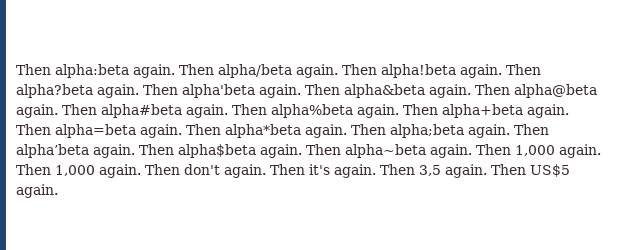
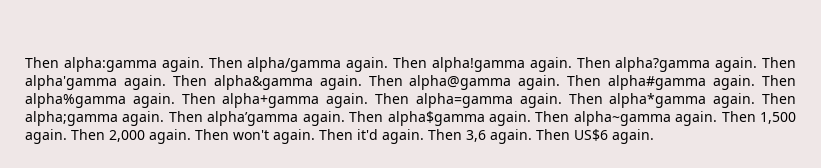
- Then alpha:beta again. Then alpha/beta again. Then alpha!beta again. Then alpha?beta again. Then alpha'beta again. Then alpha&beta again. Then alpha@beta again. Then alpha#beta again. Then alpha%beta again. Then alpha+beta again. Then alpha=beta again. Then alpha*beta again. Then alpha;beta again. Then alpha’beta again. Then alpha$beta again. Then alpha~beta again. Then 1,000 again. Then 1,000 again. Then don't again. Then it's again. Then 3,5 again. Then US$5 again.
+ Then alpha:gamma again. Then alpha/gamma again. Then alpha!gamma again. Then alpha?gamma again. Then alpha'gamma again. Then alpha&gamma again. Then alpha@gamma again. Then alpha#gamma again. Then alpha%gamma again. Then alpha+gamma again. Then alpha=gamma again. Then alpha*gamma again. Then alpha;gamma again. Then alpha’gamma again. Then alpha$gamma again. Then alpha~gamma again. Then 1,500 again. Then 2,000 again. Then won't again. Then it'd again. Then 3,6 again. Then US$6 again.

